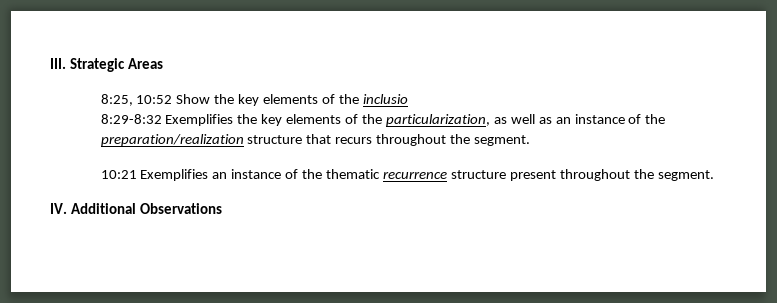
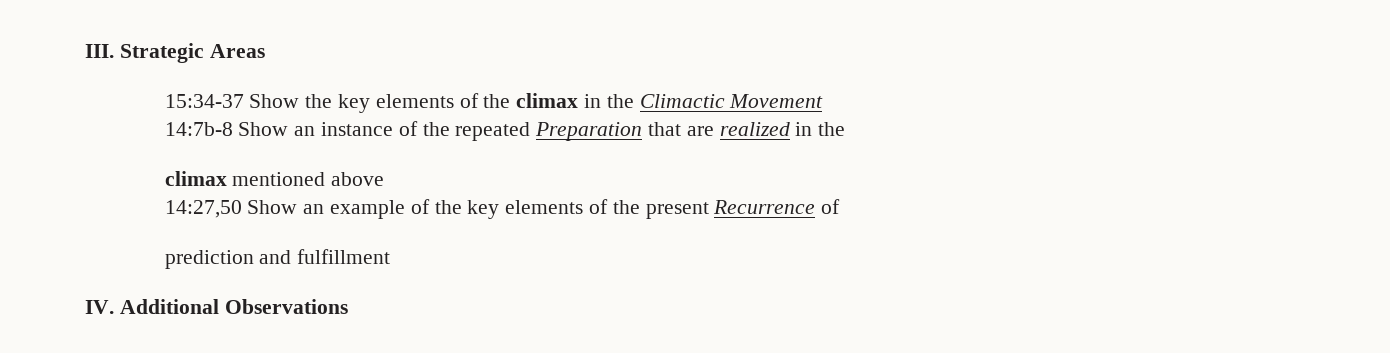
- 8:25, 10:52 Show the key elements of the inclusio
- 8:29-8:32 Exemplifies the key elements of the particularization, as well as an instance of the preparation/realization structure that recurs throughout the segment.
- 10:21 Exemplifies an instance of the thematic recurrence structure present throughout the segment.
+ 15:34-37 Show the key elements of the climax in the Climactic Movement
+ 14:7b-8 Show an instance of the repeated Preparation that are realized in the
+ climax mentioned above
+ 14:27,50 Show an example of the key elements of the present Recurrence of
+ prediction and fulfillment

